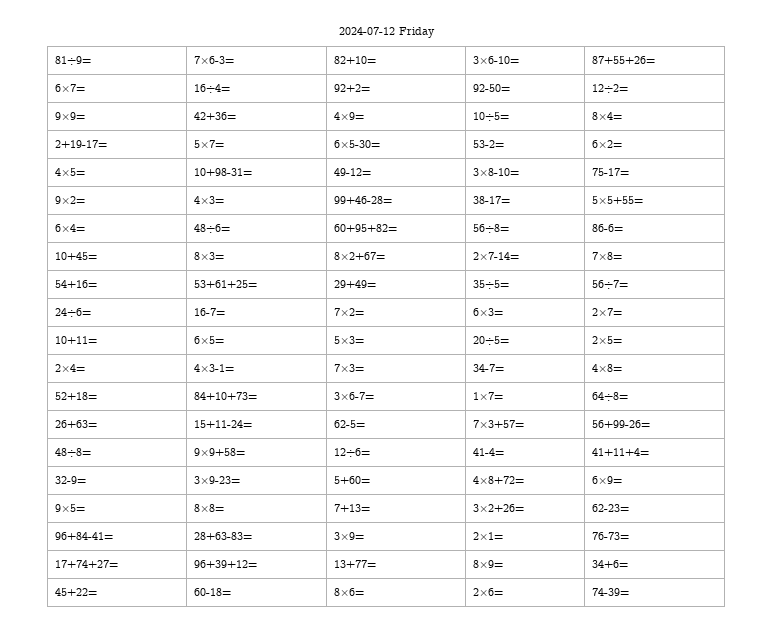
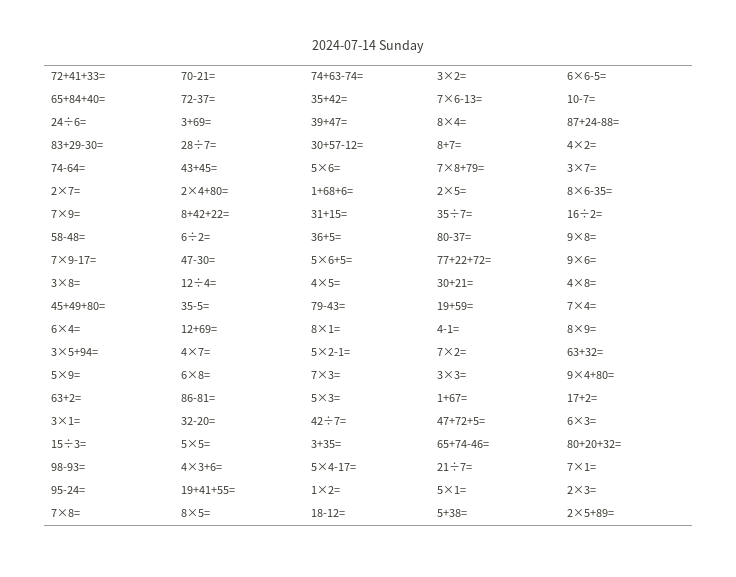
- 2024-07-12 Friday
- 81÷9= | 7×6-3= | 82+10= | 3×6-10= | 87+55+26=
- 6×7= | 16÷4= | 92+2= | 92-50= | 12÷2=
- 9×9= | 42+36= | 4×9= | 10÷5= | 8×4=
- 2+19-17= | 5×7= | 6×5-30= | 53-2= | 6×2=
- 4×5= | 10+98-31= | 49-12= | 3×8-10= | 75-17=
- 9×2= | 4×3= | 99+46-28= | 38-17= | 5×5+55=
- 6×4= | 48÷6= | 60+95+82= | 56÷8= | 86-6=
- 10+45= | 8×3= | 8×2+67= | 2×7-14= | 7×8=
- 54+16= | 53+61+25= | 29+49= | 35÷5= | 56÷7=
- 24÷6= | 16-7= | 7×2= | 6×3= | 2×7=
- 10+11= | 6×5= | 5×3= | 20÷5= | 2×5=
- 2×4= | 4×3-1= | 7×3= | 34-7= | 4×8=
- 52+18= | 84+10+73= | 3×6-7= | 1×7= | 64÷8=
- 26+63= | 15+11-24= | 62-5= | 7×3+57= | 56+99-26=
- 48÷8= | 9×9+58= | 12÷6= | 41-4= | 41+11+4=
- 32-9= | 3×9-23= | 5+60= | 4×8+72= | 6×9=
- 9×5= | 8×8= | 7+13= | 3×2+26= | 62-23=
- 96+84-41= | 28+63-83= | 3×9= | 2×1= | 76-73=
- 17+74+27= | 96+39+12= | 13+77= | 8×9= | 34+6=
- 45+22= | 60-18= | 8×6= | 2×6= | 74-39=
+ 2024-07-14 Sunday
+ 72+41+33= | 70-21= | 74+63-74= | 3×2= | 6×6-5=
+ 65+84+40= | 72-37= | 35+42= | 7×6-13= | 10-7=
+ 24÷6= | 3+69= | 39+47= | 8×4= | 87+24-88=
+ 83+29-30= | 28÷7= | 30+57-12= | 8+7= | 4×2=
+ 74-64= | 43+45= | 5×6= | 7×8+79= | 3×7=
+ 2×7= | 2×4+80= | 1+68+6= | 2×5= | 8×6-35=
+ 7×9= | 8+42+22= | 31+15= | 35÷7= | 16÷2=
+ 58-48= | 6÷2= | 36+5= | 80-37= | 9×8=
+ 7×9-17= | 47-30= | 5×6+5= | 77+22+72= | 9×6=
+ 3×8= | 12÷4= | 4×5= | 30+21= | 4×8=
+ 45+49+80= | 35-5= | 79-43= | 19+59= | 7×4=
+ 6×4= | 12+69= | 8×1= | 4-1= | 8×9=
+ 3×5+94= | 4×7= | 5×2-1= | 7×2= | 63+32=
+ 5×9= | 6×8= | 7×3= | 3×3= | 9×4+80=
+ 63+2= | 86-81= | 5×3= | 1+67= | 17+2=
+ 3×1= | 32-20= | 42÷7= | 47+72+5= | 6×3=
+ 15÷3= | 5×5= | 3+35= | 65+74-46= | 80+20+32=
+ 98-93= | 4×3+6= | 5×4-17= | 21÷7= | 7×1=
+ 95-24= | 19+41+55= | 1×2= | 5×1= | 2×3=
+ 7×8= | 8×5= | 18-12= | 5+38= | 2×5+89=

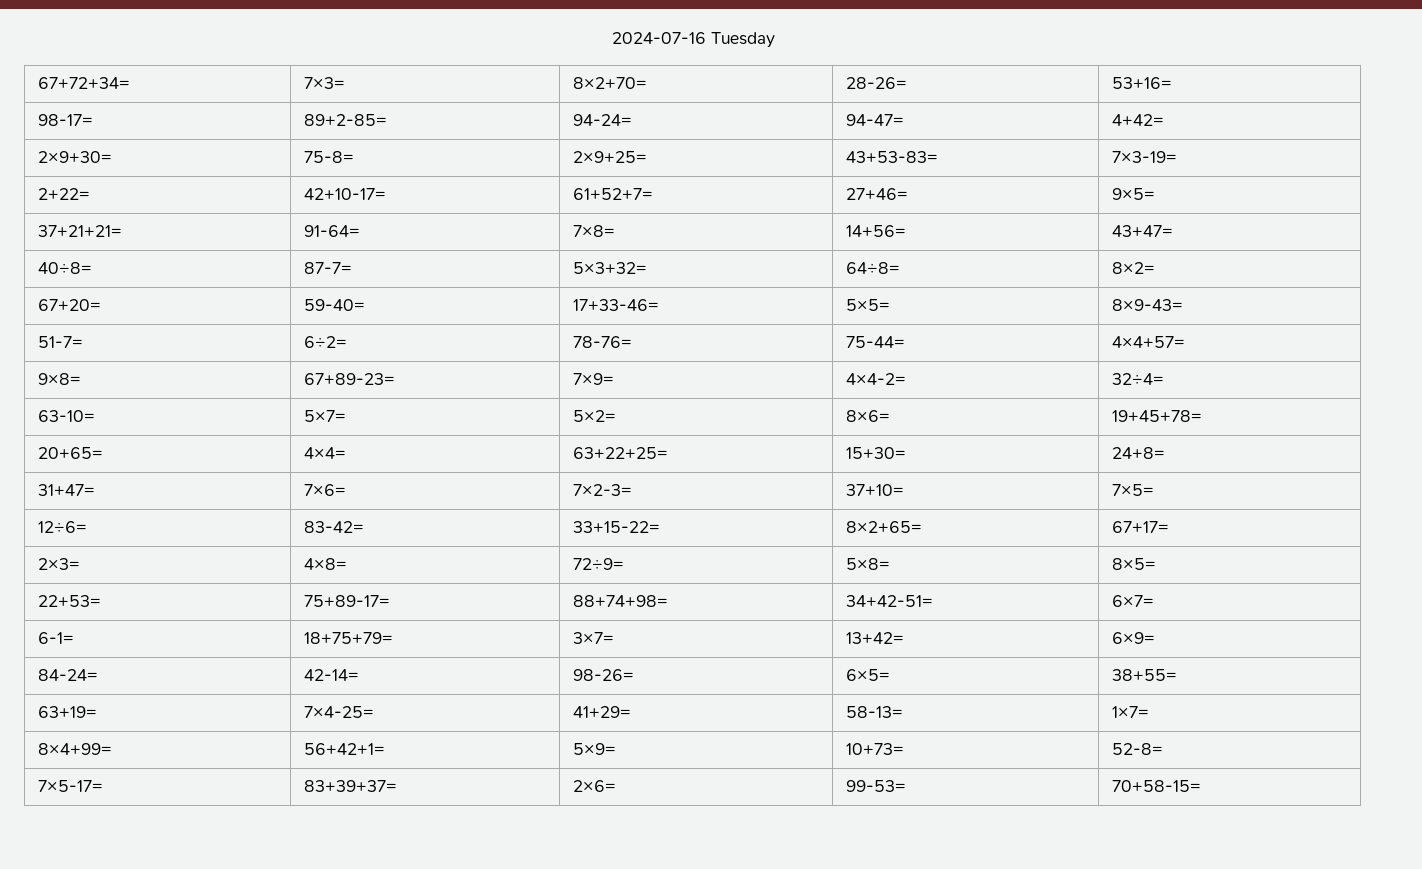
- 2024-07-14 Sunday
- 72+41+33= | 70-21= | 74+63-74= | 3×2= | 6×6-5=
- 65+84+40= | 72-37= | 35+42= | 7×6-13= | 10-7=
- 24÷6= | 3+69= | 39+47= | 8×4= | 87+24-88=
- 83+29-30= | 28÷7= | 30+57-12= | 8+7= | 4×2=
- 74-64= | 43+45= | 5×6= | 7×8+79= | 3×7=
- 2×7= | 2×4+80= | 1+68+6= | 2×5= | 8×6-35=
- 7×9= | 8+42+22= | 31+15= | 35÷7= | 16÷2=
- 58-48= | 6÷2= | 36+5= | 80-37= | 9×8=
- 7×9-17= | 47-30= | 5×6+5= | 77+22+72= | 9×6=
- 3×8= | 12÷4= | 4×5= | 30+21= | 4×8=
- 45+49+80= | 35-5= | 79-43= | 19+59= | 7×4=
- 6×4= | 12+69= | 8×1= | 4-1= | 8×9=
- 3×5+94= | 4×7= | 5×2-1= | 7×2= | 63+32=
- 5×9= | 6×8= | 7×3= | 3×3= | 9×4+80=
- 63+2= | 86-81= | 5×3= | 1+67= | 17+2=
- 3×1= | 32-20= | 42÷7= | 47+72+5= | 6×3=
- 15÷3= | 5×5= | 3+35= | 65+74-46= | 80+20+32=
- 98-93= | 4×3+6= | 5×4-17= | 21÷7= | 7×1=
- 95-24= | 19+41+55= | 1×2= | 5×1= | 2×3=
- 7×8= | 8×5= | 18-12= | 5+38= | 2×5+89=
+ 2024-07-16 Tuesday
+ 67+72+34= | 7×3= | 8×2+70= | 28-26= | 53+16=
+ 98-17= | 89+2-85= | 94-24= | 94-47= | 4+42=
+ 2×9+30= | 75-8= | 2×9+25= | 43+53-83= | 7×3-19=
+ 2+22= | 42+10-17= | 61+52+7= | 27+46= | 9×5=
+ 37+21+21= | 91-64= | 7×8= | 14+56= | 43+47=
+ 40÷8= | 87-7= | 5×3+32= | 64÷8= | 8×2=
+ 67+20= | 59-40= | 17+33-46= | 5×5= | 8×9-43=
+ 51-7= | 6÷2= | 78-76= | 75-44= | 4×4+57=
+ 9×8= | 67+89-23= | 7×9= | 4×4-2= | 32÷4=
+ 63-10= | 5×7= | 5×2= | 8×6= | 19+45+78=
+ 20+65= | 4×4= | 63+22+25= | 15+30= | 24+8=
+ 31+47= | 7×6= | 7×2-3= | 37+10= | 7×5=
+ 12÷6= | 83-42= | 33+15-22= | 8×2+65= | 67+17=
+ 2×3= | 4×8= | 72÷9= | 5×8= | 8×5=
+ 22+53= | 75+89-17= | 88+74+98= | 34+42-51= | 6×7=
+ 6-1= | 18+75+79= | 3×7= | 13+42= | 6×9=
+ 84-24= | 42-14= | 98-26= | 6×5= | 38+55=
+ 63+19= | 7×4-25= | 41+29= | 58-13= | 1×7=
+ 8×4+99= | 56+42+1= | 5×9= | 10+73= | 52-8=
+ 7×5-17= | 83+39+37= | 2×6= | 99-53= | 70+58-15=

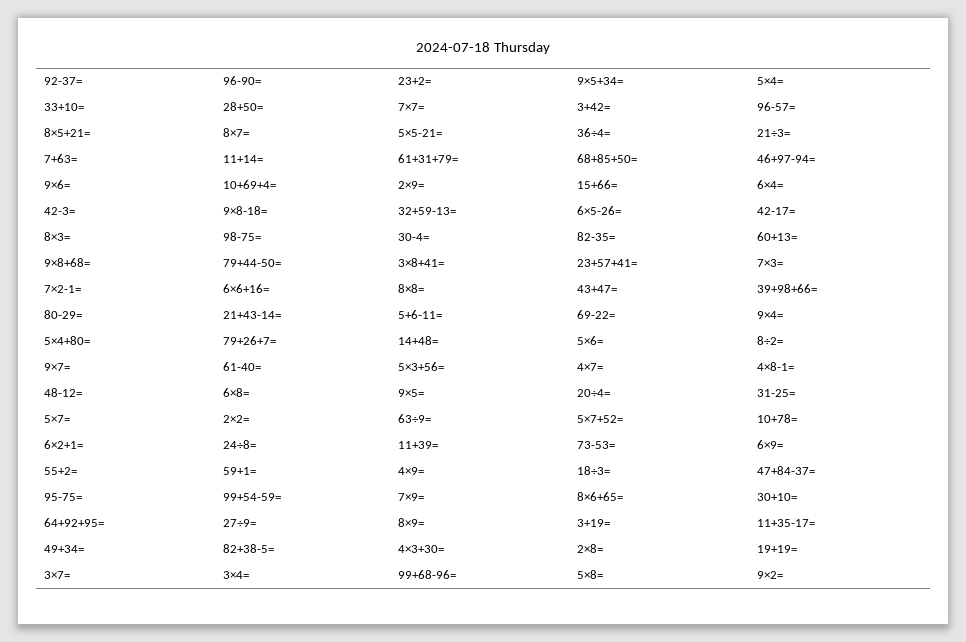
- 2024-07-16 Tuesday
- 67+72+34= | 7×3= | 8×2+70= | 28-26= | 53+16=
- 98-17= | 89+2-85= | 94-24= | 94-47= | 4+42=
- 2×9+30= | 75-8= | 2×9+25= | 43+53-83= | 7×3-19=
- 2+22= | 42+10-17= | 61+52+7= | 27+46= | 9×5=
- 37+21+21= | 91-64= | 7×8= | 14+56= | 43+47=
- 40÷8= | 87-7= | 5×3+32= | 64÷8= | 8×2=
- 67+20= | 59-40= | 17+33-46= | 5×5= | 8×9-43=
- 51-7= | 6÷2= | 78-76= | 75-44= | 4×4+57=
- 9×8= | 67+89-23= | 7×9= | 4×4-2= | 32÷4=
- 63-10= | 5×7= | 5×2= | 8×6= | 19+45+78=
- 20+65= | 4×4= | 63+22+25= | 15+30= | 24+8=
- 31+47= | 7×6= | 7×2-3= | 37+10= | 7×5=
- 12÷6= | 83-42= | 33+15-22= | 8×2+65= | 67+17=
- 2×3= | 4×8= | 72÷9= | 5×8= | 8×5=
- 22+53= | 75+89-17= | 88+74+98= | 34+42-51= | 6×7=
- 6-1= | 18+75+79= | 3×7= | 13+42= | 6×9=
- 84-24= | 42-14= | 98-26= | 6×5= | 38+55=
- 63+19= | 7×4-25= | 41+29= | 58-13= | 1×7=
- 8×4+99= | 56+42+1= | 5×9= | 10+73= | 52-8=
- 7×5-17= | 83+39+37= | 2×6= | 99-53= | 70+58-15=
+ 2024-07-18 Thursday
+ 92-37= | 96-90= | 23+2= | 9×5+34= | 5×4=
+ 33+10= | 28+50= | 7×7= | 3+42= | 96-57=
+ 8×5+21= | 8×7= | 5×5-21= | 36÷4= | 21÷3=
+ 7+63= | 11+14= | 61+31+79= | 68+85+50= | 46+97-94=
+ 9×6= | 10+69+4= | 2×9= | 15+66= | 6×4=
+ 42-3= | 9×8-18= | 32+59-13= | 6×5-26= | 42-17=
+ 8×3= | 98-75= | 30-4= | 82-35= | 60+13=
+ 9×8+68= | 79+44-50= | 3×8+41= | 23+57+41= | 7×3=
+ 7×2-1= | 6×6+16= | 8×8= | 43+47= | 39+98+66=
+ 80-29= | 21+43-14= | 5+6-11= | 69-22= | 9×4=
+ 5×4+80= | 79+26+7= | 14+48= | 5×6= | 8÷2=
+ 9×7= | 61-40= | 5×3+56= | 4×7= | 4×8-1=
+ 48-12= | 6×8= | 9×5= | 20÷4= | 31-25=
+ 5×7= | 2×2= | 63÷9= | 5×7+52= | 10+78=
+ 6×2+1= | 24÷8= | 11+39= | 73-53= | 6×9=
+ 55+2= | 59+1= | 4×9= | 18÷3= | 47+84-37=
+ 95-75= | 99+54-59= | 7×9= | 8×6+65= | 30+10=
+ 64+92+95= | 27÷9= | 8×9= | 3+19= | 11+35-17=
+ 49+34= | 82+38-5= | 4×3+30= | 2×8= | 19+19=
+ 3×7= | 3×4= | 99+68-96= | 5×8= | 9×2=

